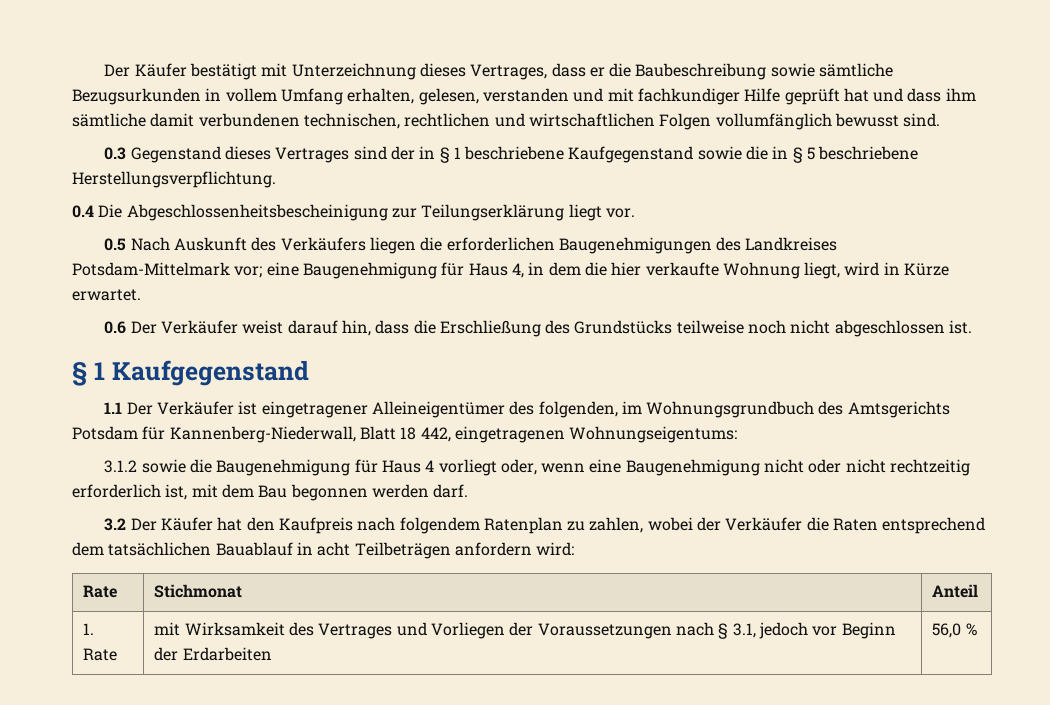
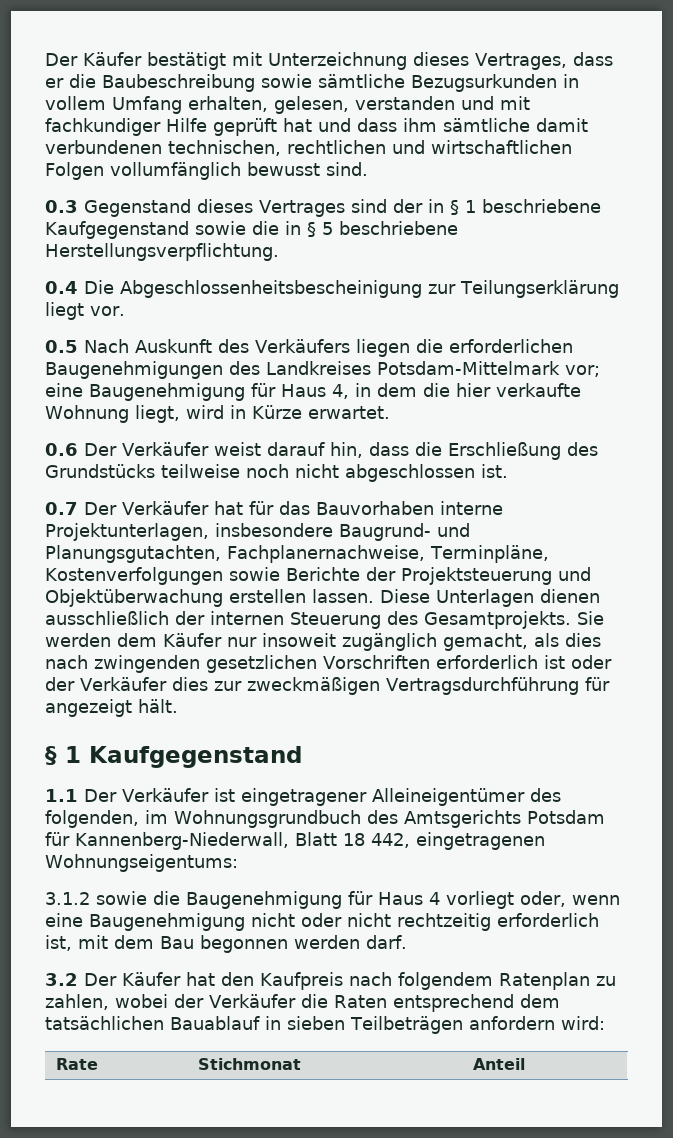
+ 0.7 Der Verkäufer hat für das Bauvorhaben interne Projektunterlagen, insbesondere Baugrund- und Planungsgutachten, Fachplanernachweise, Terminpläne, Kostenverfolgungen sowie Berichte der Projektsteuerung und Objektüberwachung erstellen lassen. Diese Unterlagen dienen ausschließlich der internen Steuerung des Gesamtprojekts. Sie werden dem Käufer nur insoweit zugänglich gemacht, als dies nach zwingenden gesetzlichen Vorschriften erforderlich ist oder der Verkäufer dies zur zweckmäßigen Vertragsdurchführung für angezeigt hält.
- 3.2 Der Käufer hat den Kaufpreis nach folgendem Ratenplan zu zahlen, wobei der Verkäufer die Raten entsprechend dem tatsächlichen Bauablauf in acht Teilbeträgen anfordern wird:
+ 3.2 Der Käufer hat den Kaufpreis nach folgendem Ratenplan zu zahlen, wobei der Verkäufer die Raten entsprechend dem tatsächlichen Bauablauf in sieben Teilbeträgen anfordern wird:
- 1. Rate | mit Wirksamkeit des Vertrages und Vorliegen der Voraussetzungen nach § 3.1, jedoch vor Beginn der Erdarbeiten | 56,0 %

